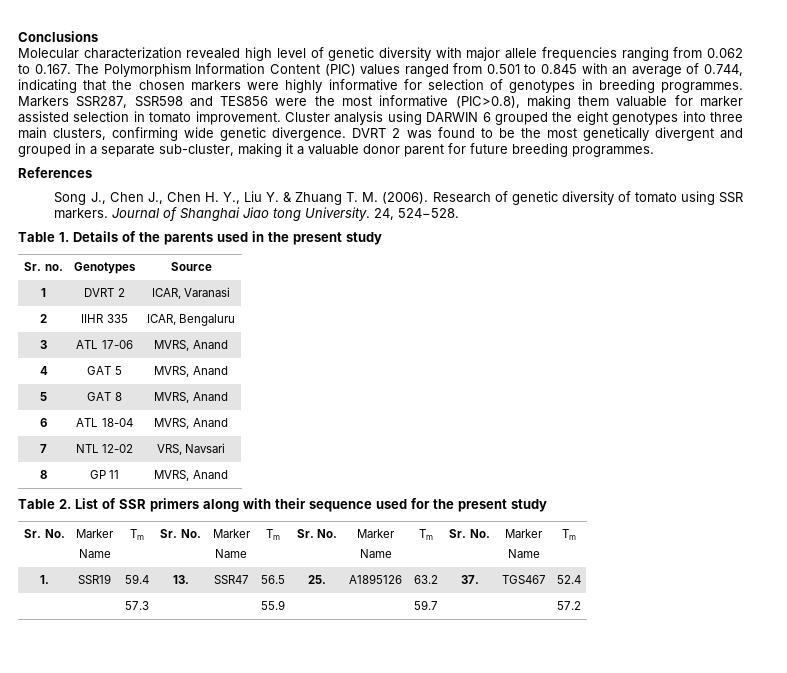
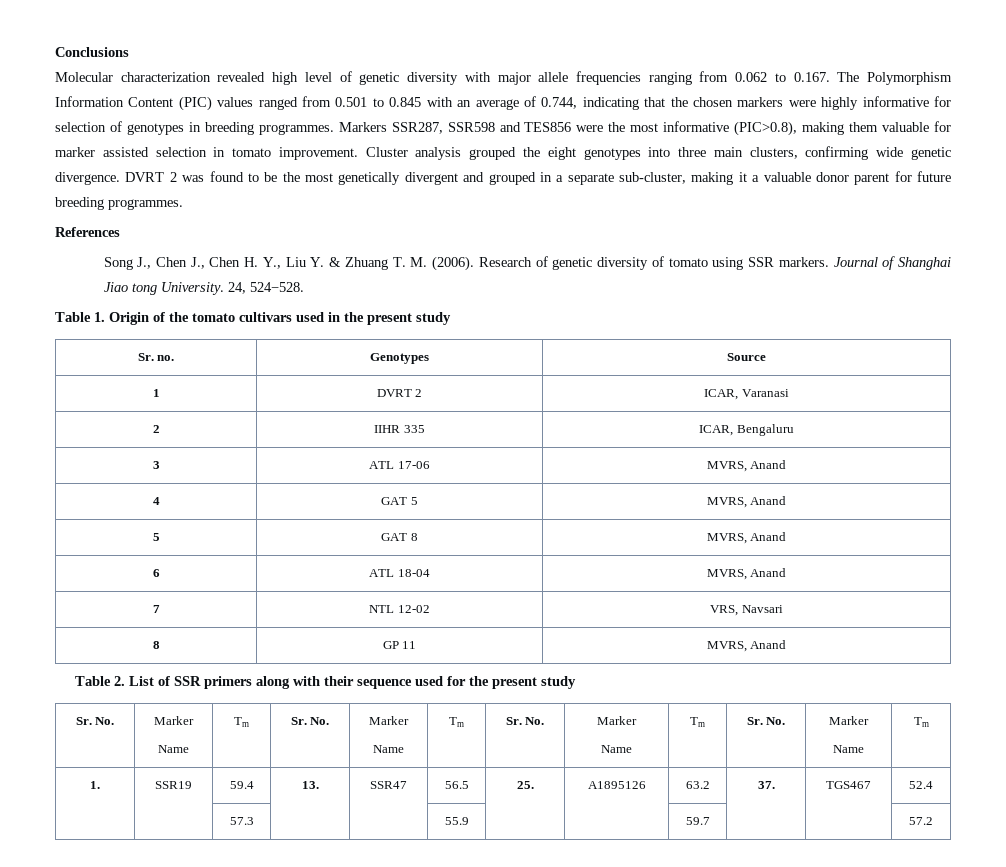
- Cluster analysis using DARWIN 6 grouped the eight genotypes into three main clusters, confirming wide genetic divergence.
+ Cluster analysis grouped the eight genotypes into three main clusters, confirming wide genetic divergence.
- Table 1. Details of the parents used in the present study
+ Table 1. Origin of the tomato cultivars used in the present study

